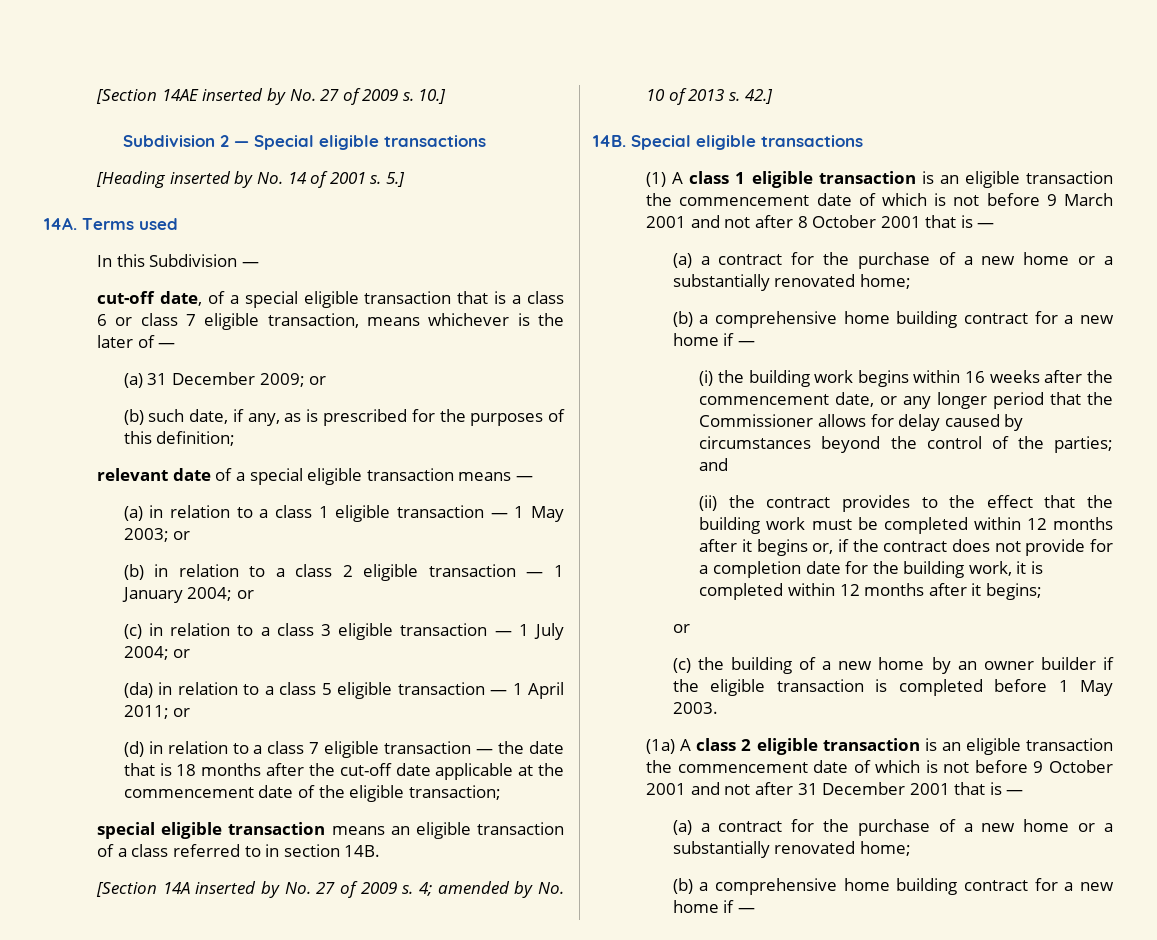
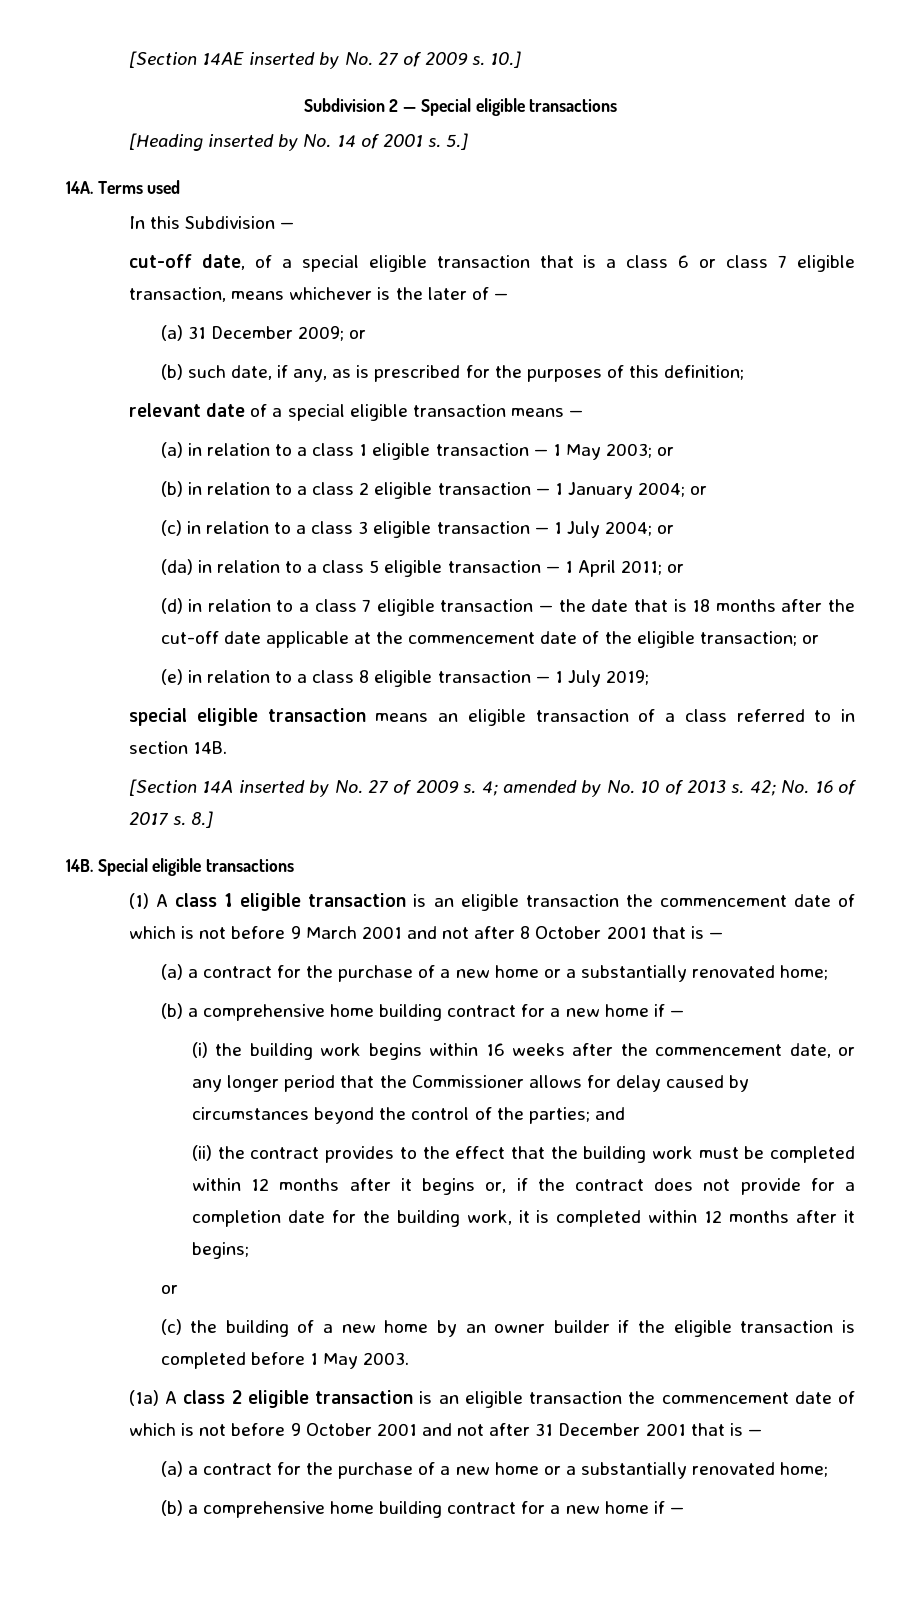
- (d) in relation to a class 7 eligible transaction — the date that is 18 months after the cut-off date applicable at the commencement date of the eligible transaction;
+ (d) in relation to a class 7 eligible transaction — the date that is 18 months after the cut-off date applicable at the commencement date of the eligible transaction; or
+ (e) in relation to a class 8 eligible transaction — 1 July 2019;
- 42.]
+ 42; No. 16 of 2017 s. 8.]

